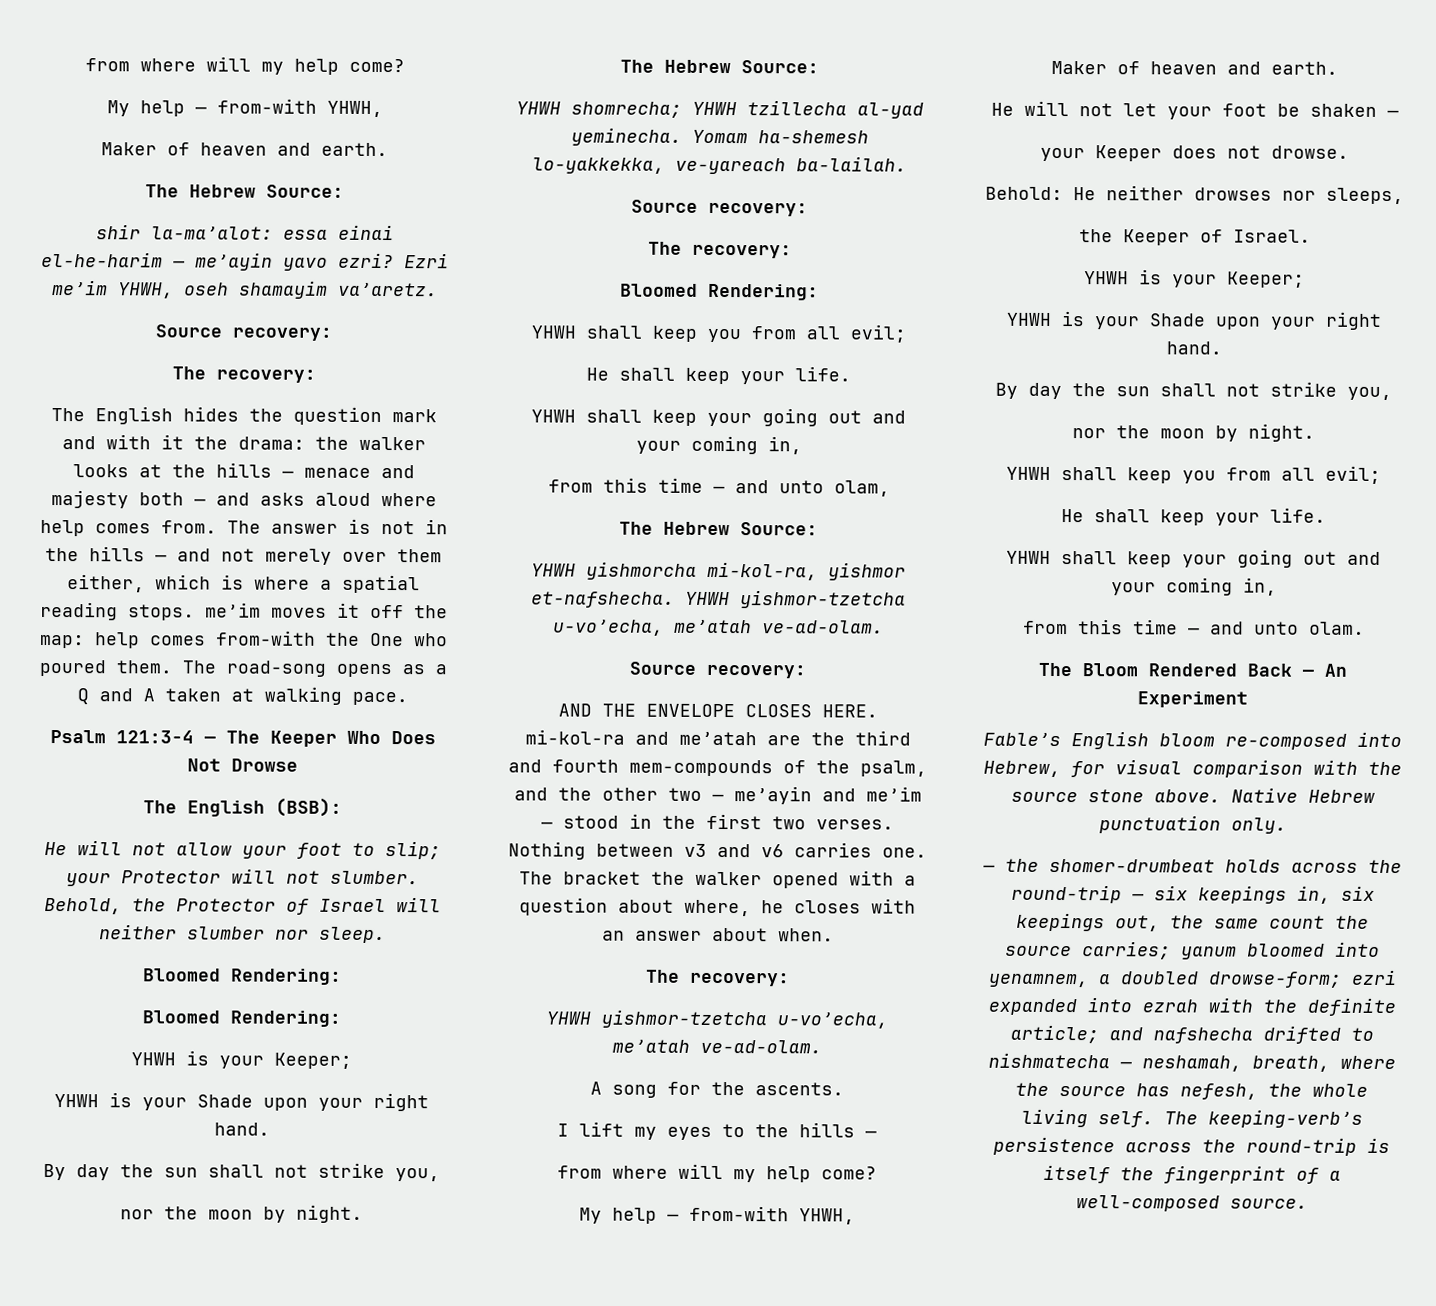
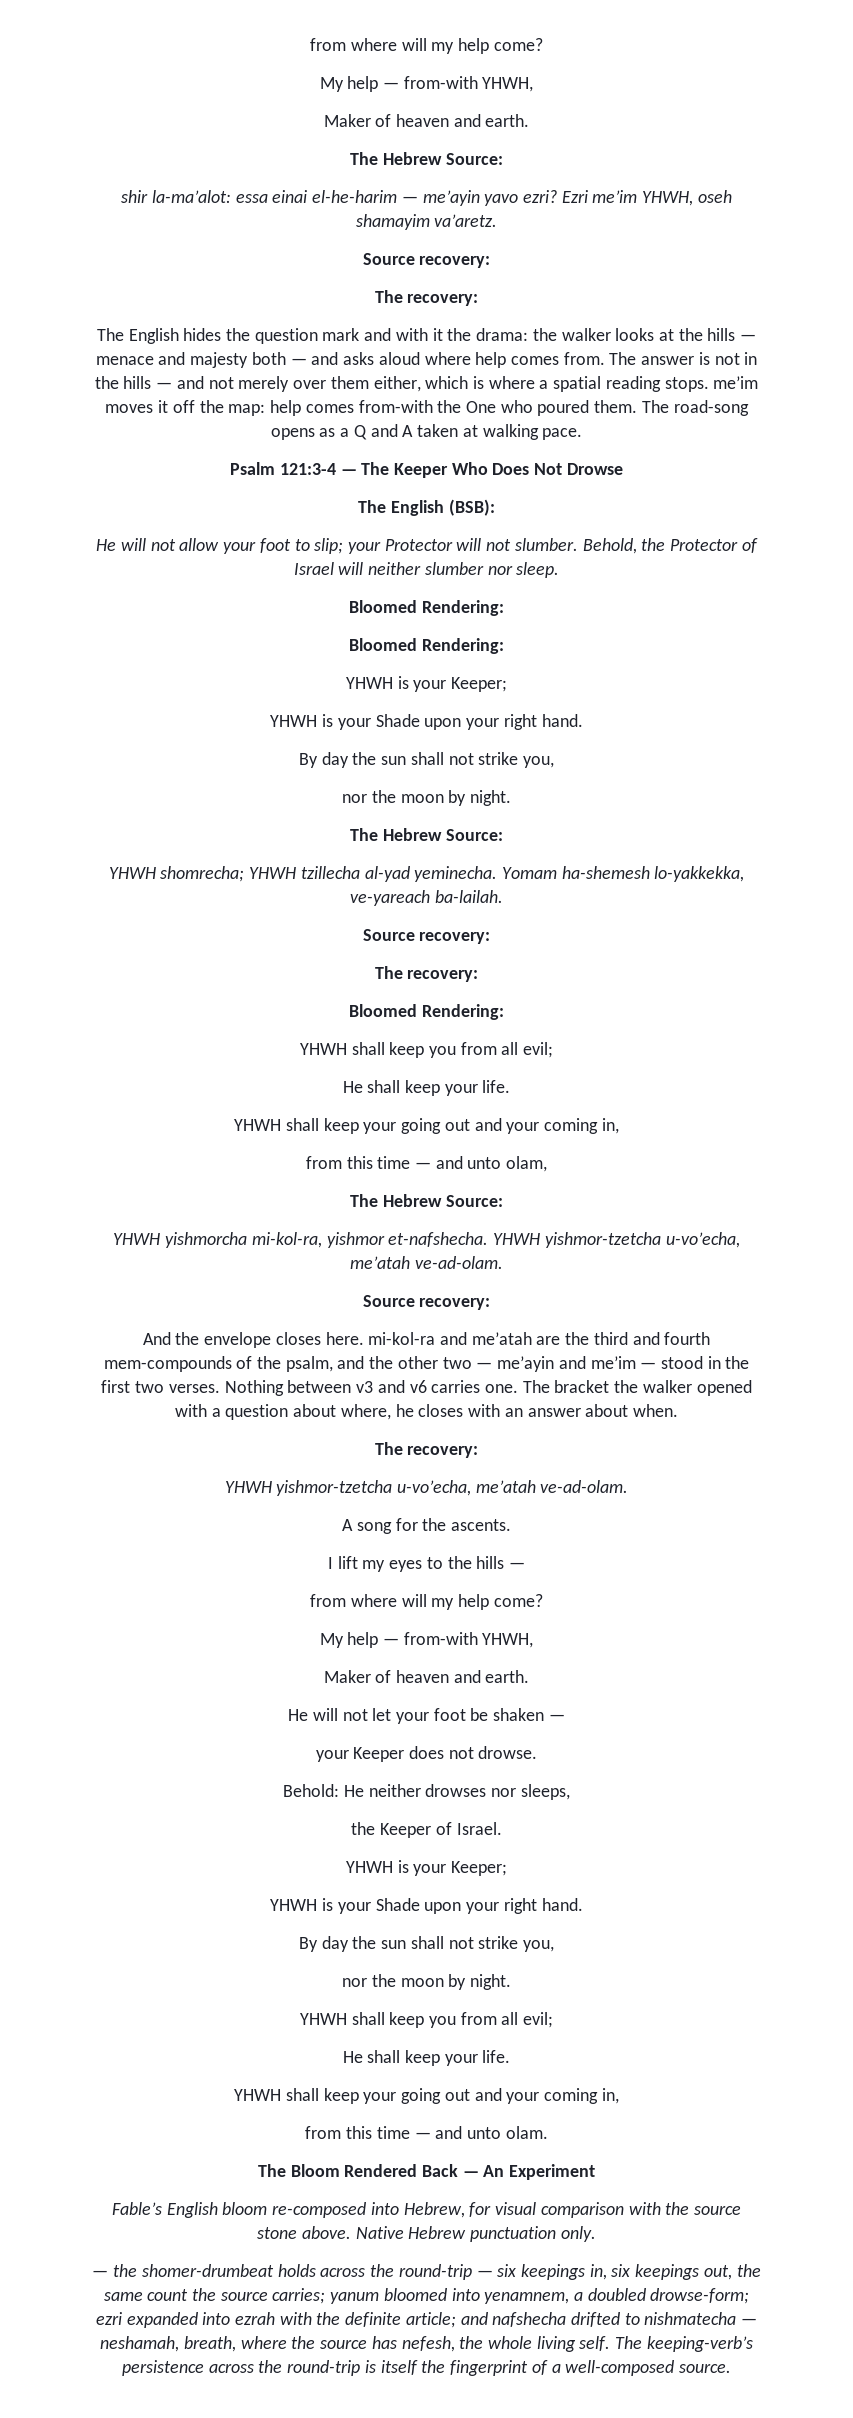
- AND THE ENVELOPE CLOSES HERE. mi-kol-ra and me’atah are the third and fourth mem-compounds of the psalm, and the other two — me’ayin and me’im — stood in the first two verses.
+ And the envelope closes here. mi-kol-ra and me’atah are the third and fourth mem-compounds of the psalm, and the other two — me’ayin and me’im — stood in the first two verses.

